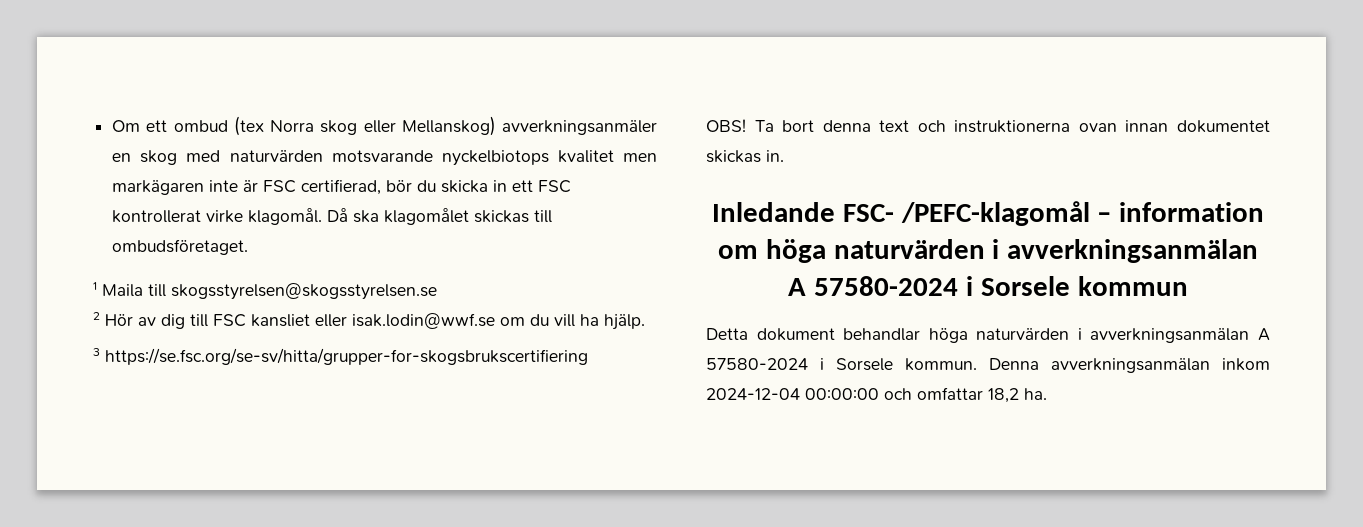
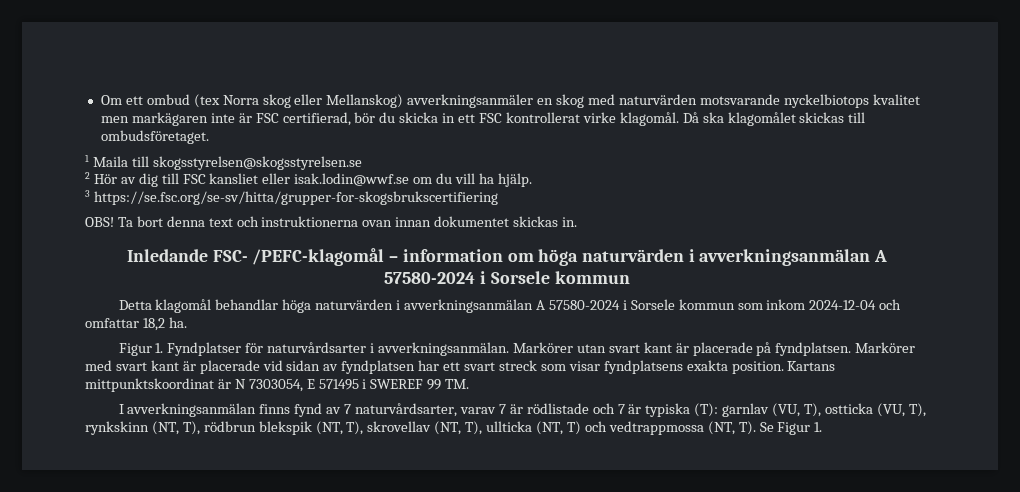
- Detta dokument behandlar höga naturvärden i avverkningsanmälan A 57580-2024 i Sorsele kommun. Denna avverkningsanmälan inkom 2024-12-04 00:00:00 och omfattar 18,2 ha.
+ Detta klagomål behandlar höga naturvärden i avverkningsanmälan A 57580-2024 i Sorsele kommun som inkom 2024-12-04 och omfattar 18,2 ha.
+ Figur 1. Fyndplatser för naturvårdsarter i avverkningsanmälan. Markörer utan svart kant är placerade på fyndplatsen. Markörer med svart kant är placerade vid sidan av fyndplatsen har ett svart streck som visar fyndplatsens exakta position. Kartans mittpunktskoordinat är N 7303054, E 571495 i SWEREF 99 TM.
+ I avverkningsanmälan finns fynd av 7 naturvårdsarter, varav 7 är rödlistade och 7 är typiska (T): garnlav (VU, T), ostticka (VU, T), rynkskinn (NT, T), rödbrun blekspik (NT, T), skrovellav (NT, T), ullticka (NT, T) och vedtrappmossa (NT, T). Se Figur 1.

